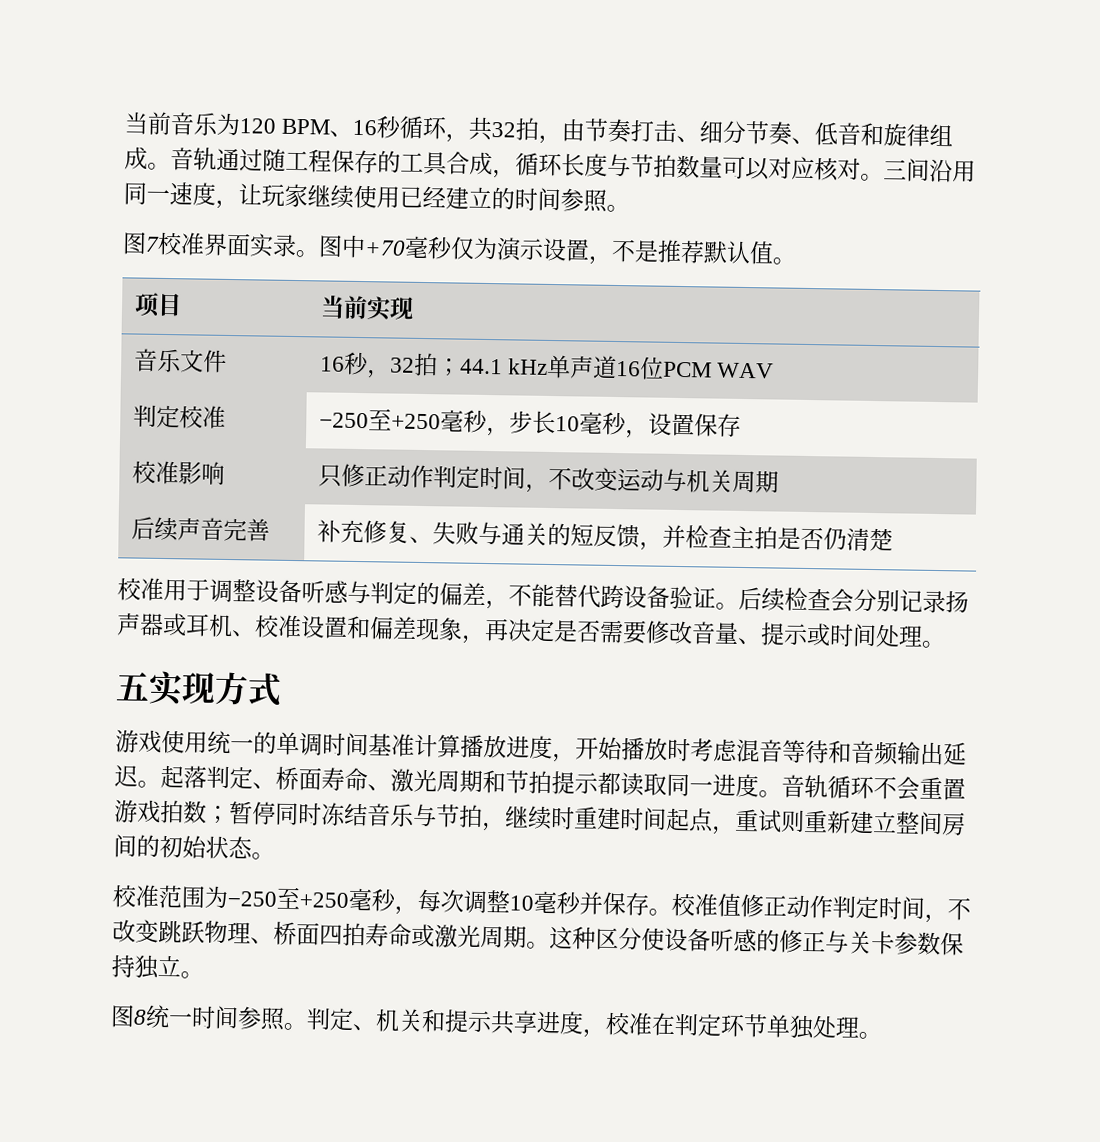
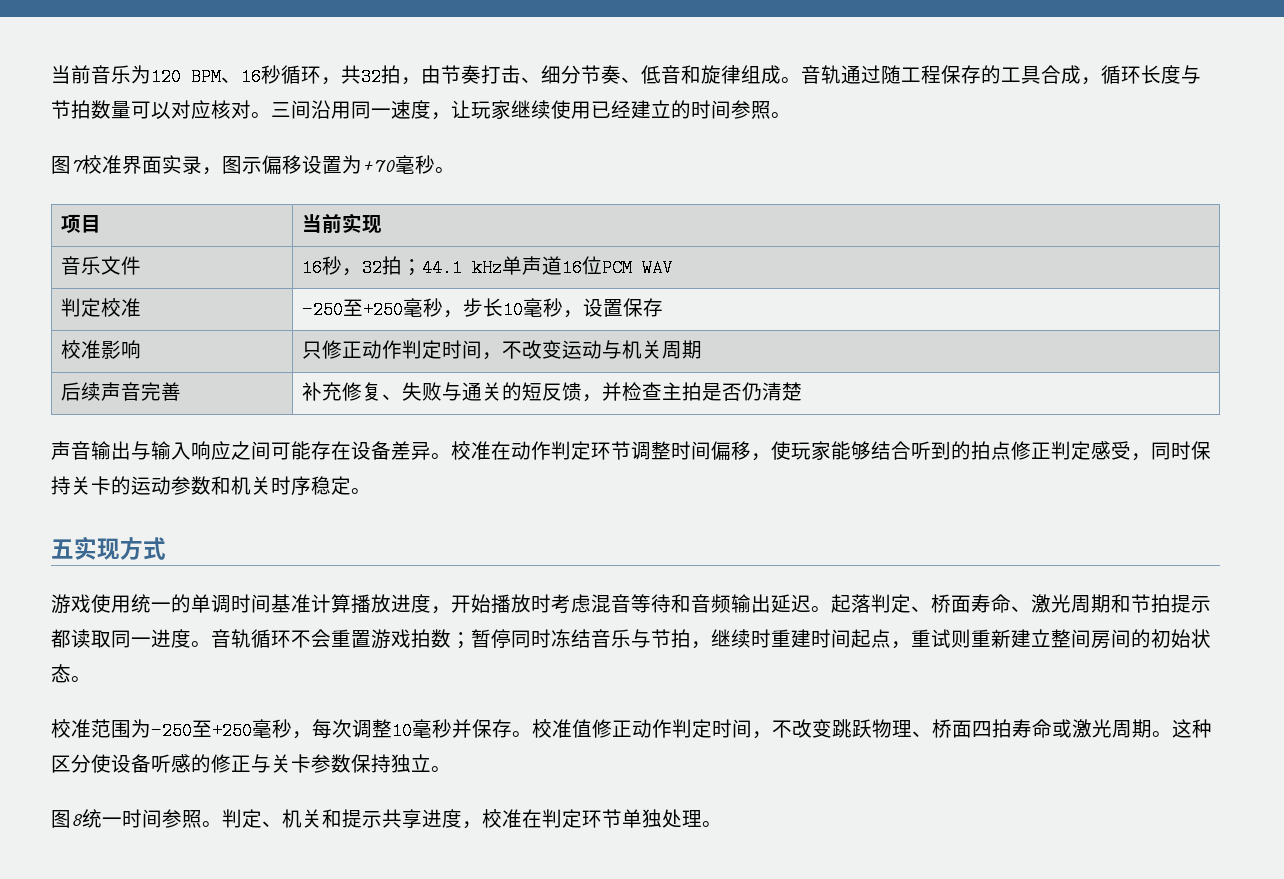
- 图7校准界面实录。图中+70毫秒仅为演示设置，不是推荐默认值。
+ 图7校准界面实录，图示偏移设置为+70毫秒。
- 校准用于调整设备听感与判定的偏差，不能替代跨设备验证。后续检查会分别记录扬声器或耳机、校准设置和偏差现象，再决定是否需要修改音量、提示或时间处理。
+ 声音输出与输入响应之间可能存在设备差异。校准在动作判定环节调整时间偏移，使玩家能够结合听到的拍点修正判定感受，同时保持关卡的运动参数和机关时序稳定。

